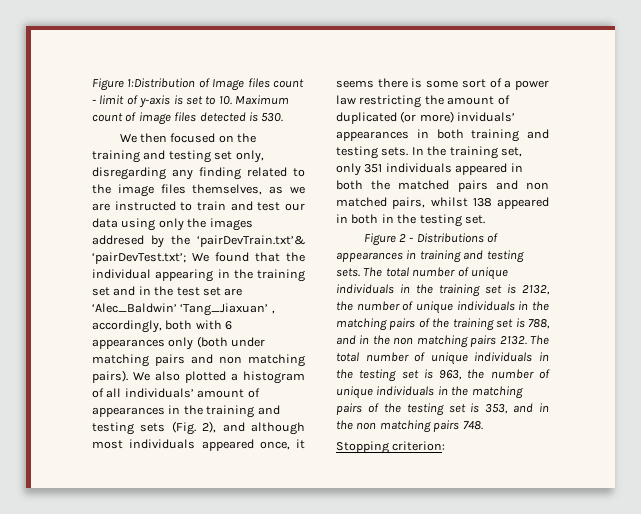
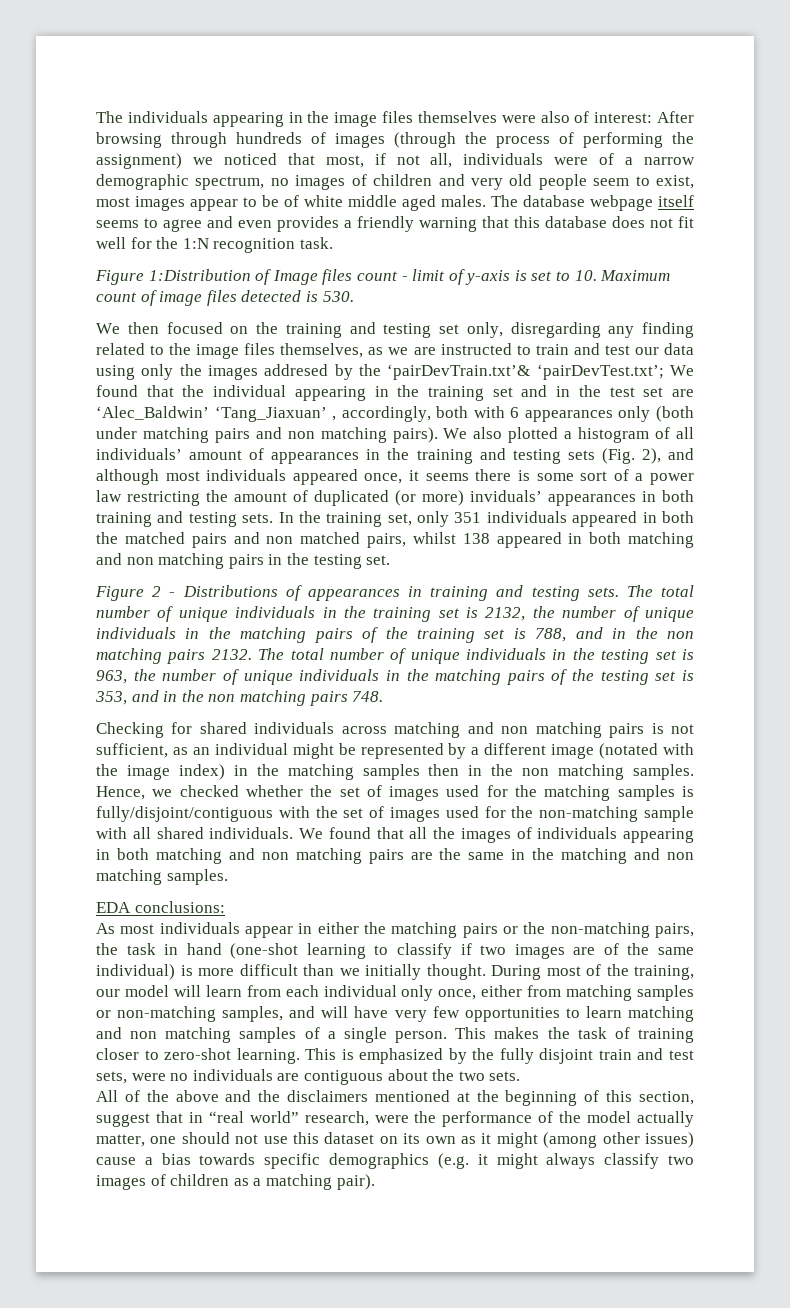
+ The individuals appearing in the image files themselves were also of interest: After browsing through hundreds of images (through the process of performing the assignment) we noticed that most, if not all, individuals were of a narrow demographic spectrum, no images of children and very old people seem to exist, most images appear to be of white middle aged males. The database webpage itself seems to agree and even provides a friendly warning that this database does not fit well for the 1:N recognition task.
- In the training set, only 351 individuals appeared in both the matched pairs and non matched pairs, whilst 138 appeared in both in the testing set.
+ In the training set, only 351 individuals appeared in both the matched pairs and non matched pairs, whilst 138 appeared in both matching and non matching pairs in the testing set.
- Stopping criterion:
+ Checking for shared individuals across matching and non matching pairs is not sufficient, as an individual might be represented by a different image (notated with the image index) in the matching samples then in the non matching samples. Hence, we checked whether the set of images used for the matching samples is fully/disjoint/contiguous with the set of images used for the non-matching sample with all shared individuals. We found that all the images of individuals appearing in both matching and non matching pairs are the same in the matching and non matching samples.
+ EDA conclusions:
+ As most individuals appear in either the matching pairs or the non-matching pairs, the task in hand (one-shot learning to classify if two images are of the same individual) is more difficult than we initially thought. During most of the training, our model will learn from each individual only once, either from matching samples or non-matching samples, and will have very few opportunities to learn matching and non matching samples of a single person. This makes the task of training closer to zero-shot learning. This is emphasized by the fully disjoint train and test sets, were no individuals are contiguous about the two sets.
+ All of the above and the disclaimers mentioned at the beginning of this section, suggest that in “real world” research, were the performance of the model actually matter, one should not use this dataset on its own as it might (among other issues) cause a bias towards specific demographics (e.g. it might always classify two images of children as a matching pair).

